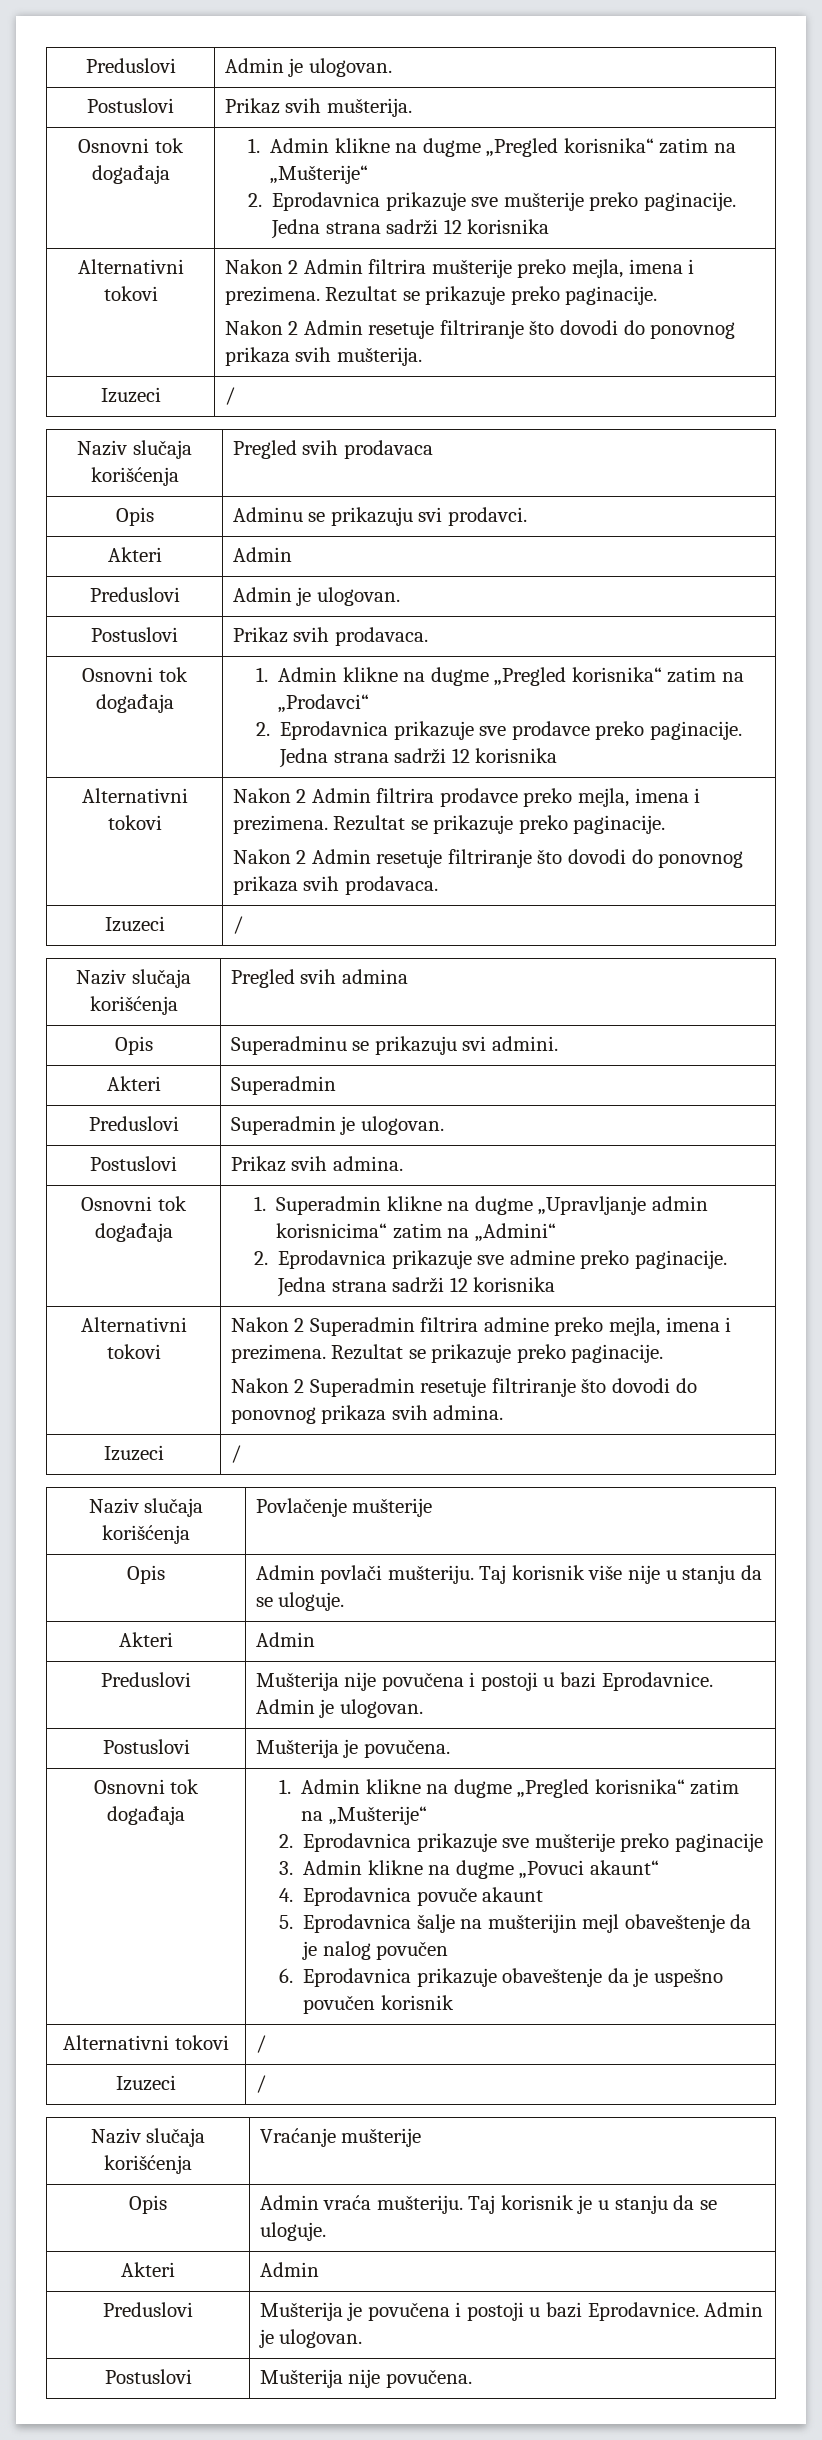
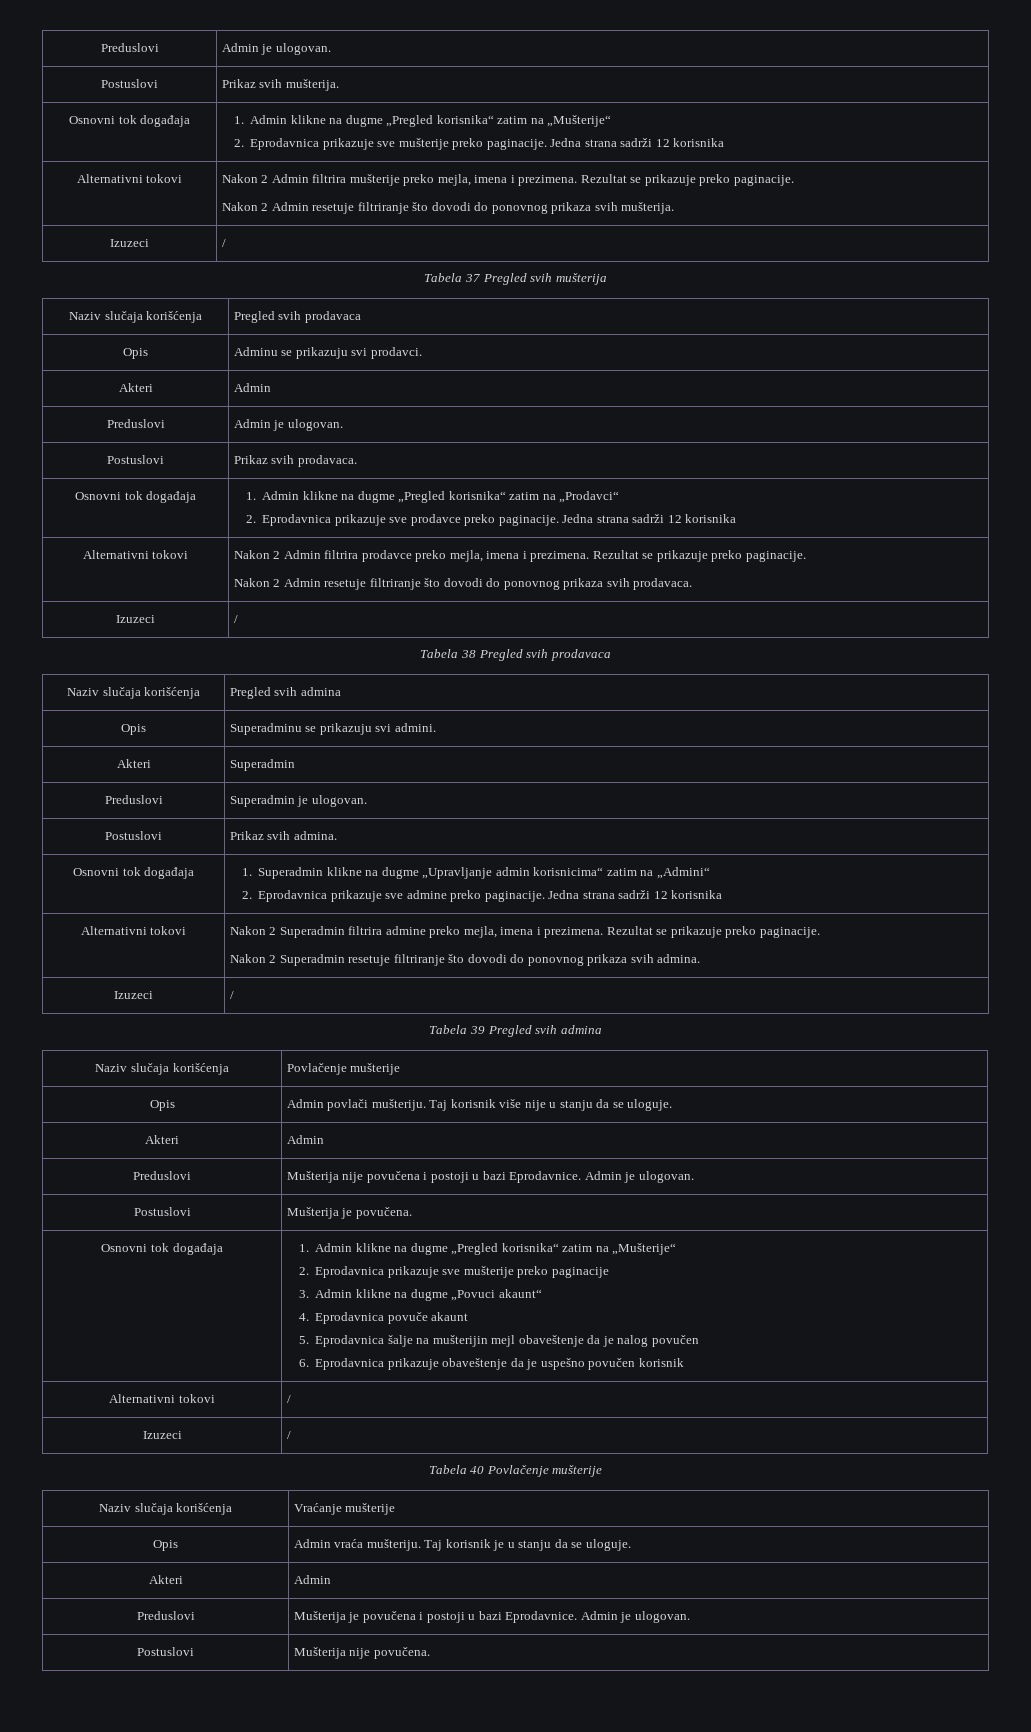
+ Tabela 37 Pregled svih mušterija
+ Tabela 38 Pregled svih prodavaca
+ Tabela 39 Pregled svih admina
+ Tabela 40 Povlačenje mušterije

